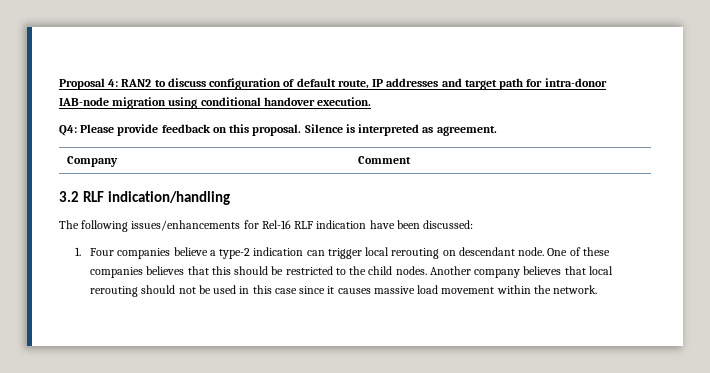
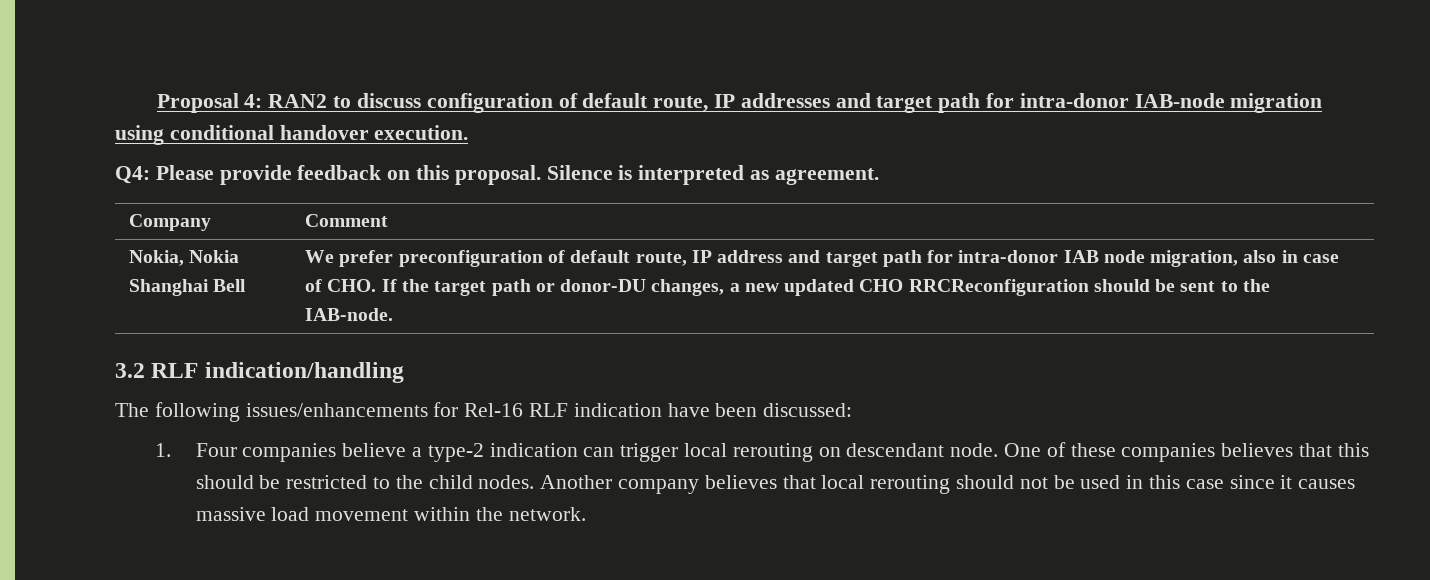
+ Nokia, Nokia Shanghai Bell | We prefer preconfiguration of default route, IP address and target path for intra-donor IAB node migration, also in case of CHO. If the target path or donor-DU changes, a new updated CHO RRCReconfiguration should be sent to the IAB-node.

